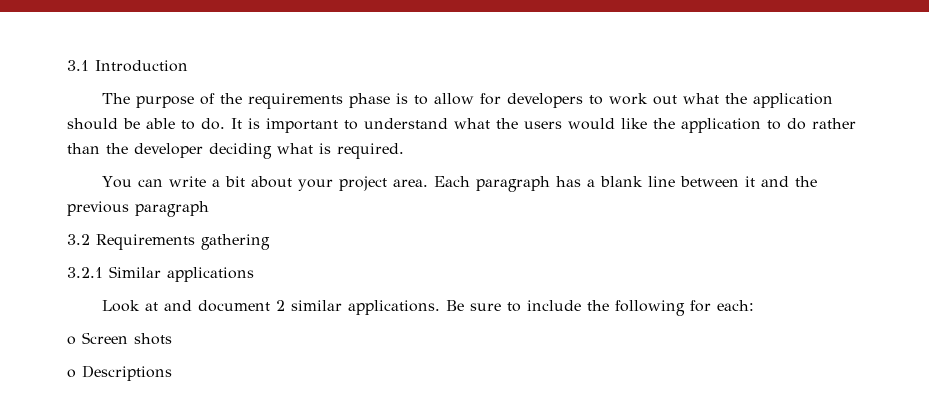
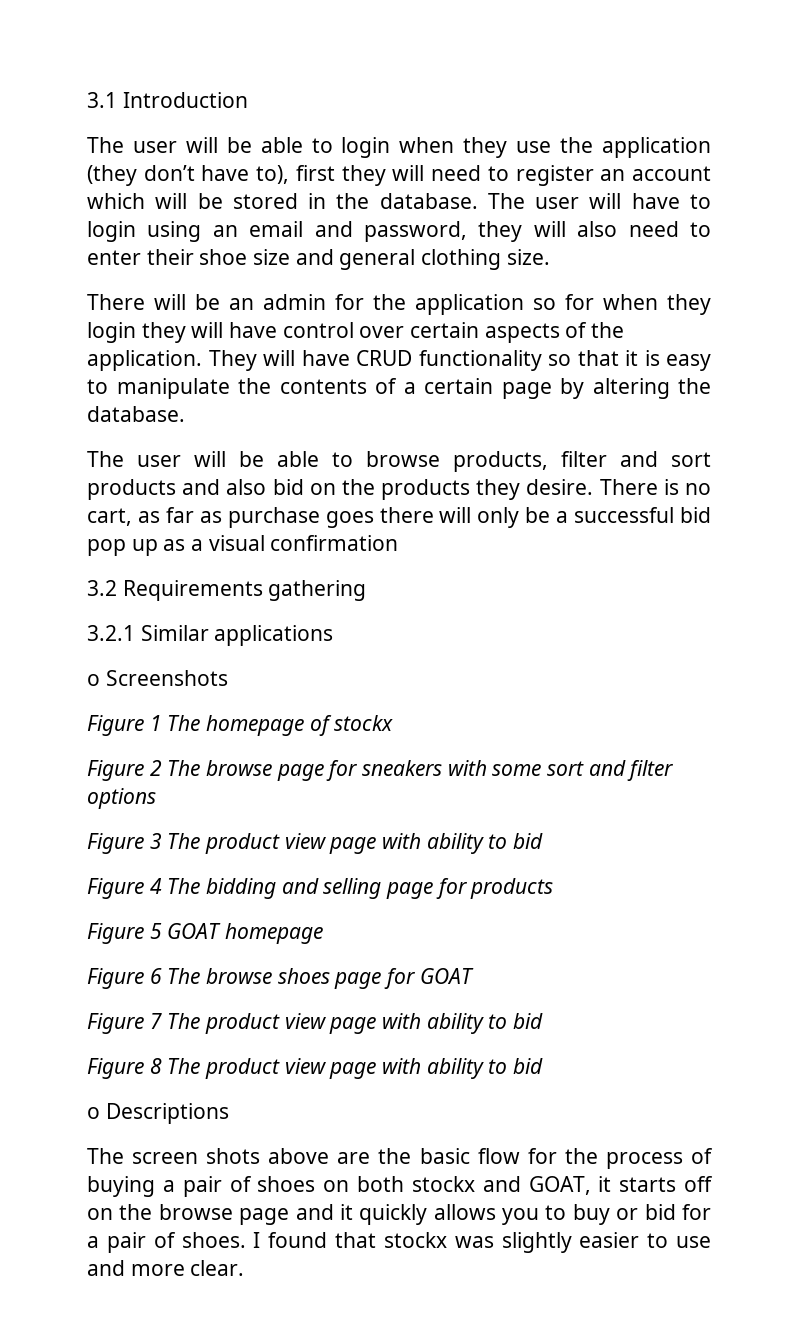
- The purpose of the requirements phase is to allow for developers to work out what the application should be able to do. It is important to understand what the users would like the application to do rather than the developer deciding what is required.
- You can write a bit about your project area. Each paragraph has a blank line between it and the previous paragraph
+ The user will be able to login when they use the application (they don’t have to), first they will need to register an account which will be stored in the database. The user will have to login using an email and password, they will also need to enter their shoe size and general clothing size.
+ There will be an admin for the application so for when they login they will have control over certain aspects of the application. They will have CRUD functionality so that it is easy to manipulate the contents of a certain page by altering the database.
+ The user will be able to browse products, filter and sort products and also bid on the products they desire. There is no cart, as far as purchase goes there will only be a successful bid pop up as a visual confirmation
- Look at and document 2 similar applications. Be sure to include the following for each:
- o Screen shots
+ o Screenshots
+ Figure 1 The homepage of stockx
+ Figure 2 The browse page for sneakers with some sort and filter options
+ Figure 3 The product view page with ability to bid
+ Figure 4 The bidding and selling page for products
+ Figure 5 GOAT homepage
+ Figure 6 The browse shoes page for GOAT
+ Figure 7 The product view page with ability to bid
+ Figure 8 The product view page with ability to bid
  o Descriptions
+ The screen shots above are the basic flow for the process of buying a pair of shoes on both stockx and GOAT, it starts off on the browse page and it quickly allows you to buy or bid for a pair of shoes. I found that stockx was slightly easier to use and more clear.

